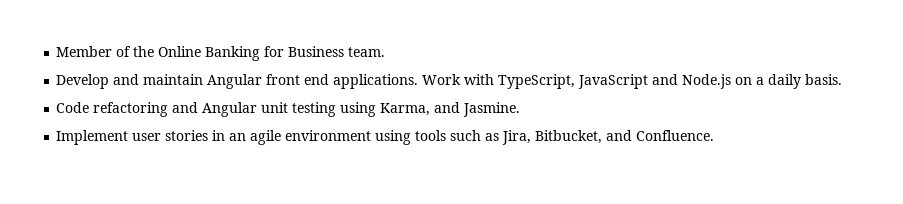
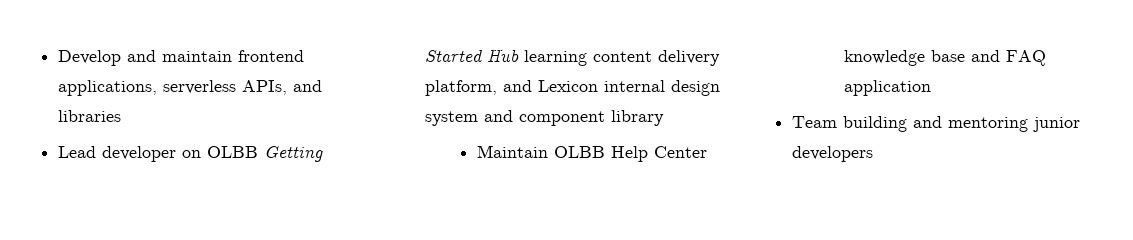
- Member of the Online Banking for Business team.
- Develop and maintain Angular front end applications. Work with TypeScript, JavaScript and Node.js on a daily basis.
- Code refactoring and Angular unit testing using Karma, and Jasmine.
- Implement user stories in an agile environment using tools such as Jira, Bitbucket, and Confluence.
+ Develop and maintain frontend applications, serverless APIs, and libraries
+ Lead developer on OLBB Getting Started Hub learning content delivery platform, and Lexicon internal design system and component library
+ Maintain OLBB Help Center knowledge base and FAQ application
+ Team building and mentoring junior developers

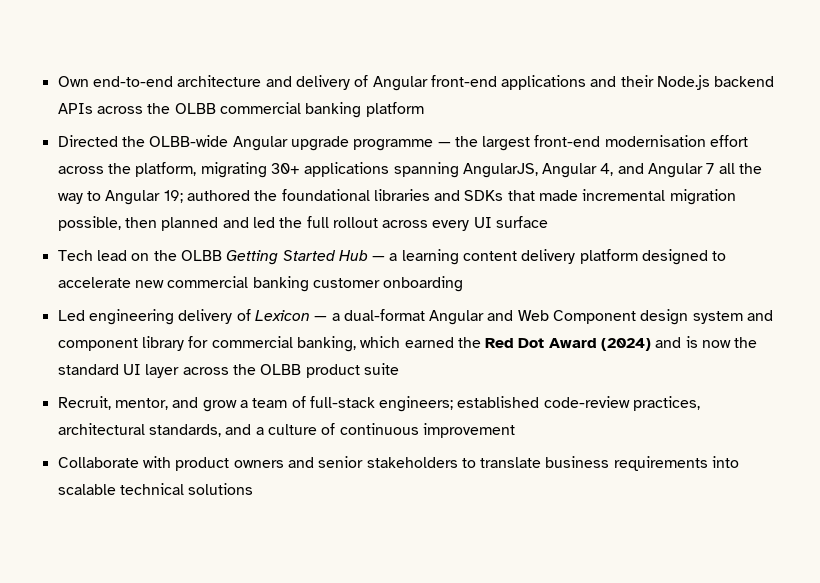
- Develop and maintain frontend applications, serverless APIs, and libraries
- Lead developer on OLBB Getting Started Hub learning content delivery platform, and Lexicon internal design system and component library
- Maintain OLBB Help Center knowledge base and FAQ application
- Team building and mentoring junior developers
+ Own end-to-end architecture and delivery of Angular front-end applications and their Node.js backend APIs across the OLBB commercial banking platform
+ Directed the OLBB-wide Angular upgrade programme — the largest front-end modernisation effort across the platform, migrating 30+ applications spanning AngularJS, Angular 4, and Angular 7 all the way to Angular 19; authored the foundational libraries and SDKs that made incremental migration possible, then planned and led the full rollout across every UI surface
+ Tech lead on the OLBB Getting Started Hub — a learning content delivery platform designed to accelerate new commercial banking customer onboarding
+ Led engineering delivery of Lexicon — a dual-format Angular and Web Component design system and component library for commercial banking, which earned the Red Dot Award (2024) and is now the standard UI layer across the OLBB product suite
+ Recruit, mentor, and grow a team of full-stack engineers; established code-review practices, architectural standards, and a culture of continuous improvement
+ Collaborate with product owners and senior stakeholders to translate business requirements into scalable technical solutions

